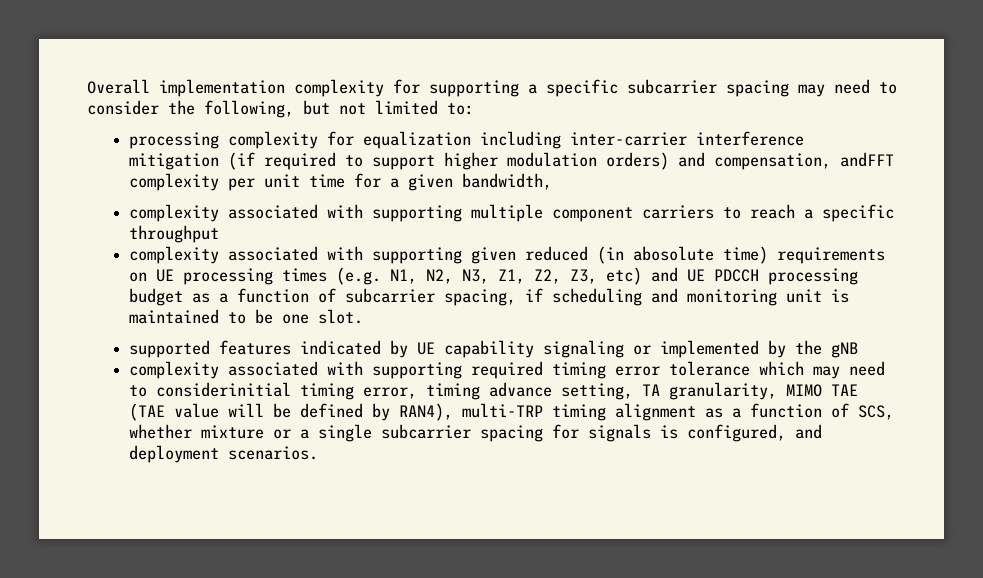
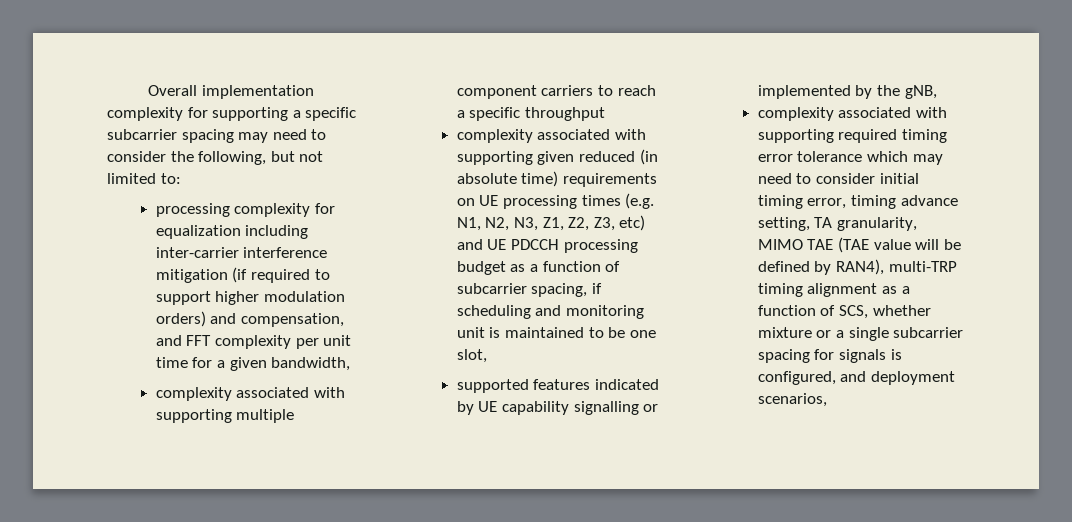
- processing complexity for equalization including inter-carrier interference mitigation (if required to support higher modulation orders) and compensation, andFFT complexity per unit time for a given bandwidth,
+ processing complexity for equalization including inter-carrier interference mitigation (if required to support higher modulation orders) and compensation, and FFT complexity per unit time for a given bandwidth,
- complexity associated with supporting given reduced (in abosolute time) requirements on UE processing times (e.g. N1, N2, N3, Z1, Z2, Z3, etc) and UE PDCCH processing budget as a function of subcarrier spacing, if scheduling and monitoring unit is maintained to be one slot.
+ complexity associated with supporting given reduced (in absolute time) requirements on UE processing times (e.g. N1, N2, N3, Z1, Z2, Z3, etc) and UE PDCCH processing budget as a function of subcarrier spacing, if scheduling and monitoring unit is maintained to be one slot,
- supported features indicated by UE capability signaling or implemented by the gNB
+ supported features indicated by UE capability signalling or implemented by the gNB,
- complexity associated with supporting required timing error tolerance which may need to considerinitial timing error, timing advance setting, TA granularity, MIMO TAE (TAE value will be defined by RAN4), multi-TRP timing alignment as a function of SCS, whether mixture or a single subcarrier spacing for signals is configured, and deployment scenarios.
+ complexity associated with supporting required timing error tolerance which may need to consider initial timing error, timing advance setting, TA granularity, MIMO TAE (TAE value will be defined by RAN4), multi-TRP timing alignment as a function of SCS, whether mixture or a single subcarrier spacing for signals is configured, and deployment scenarios,

